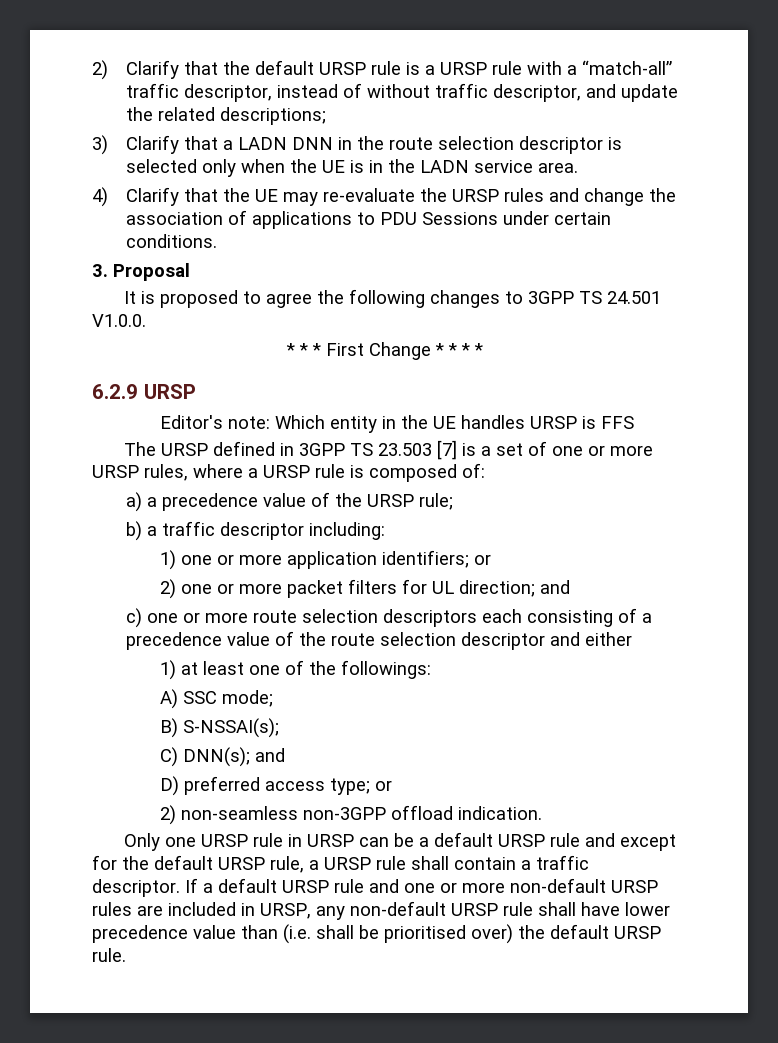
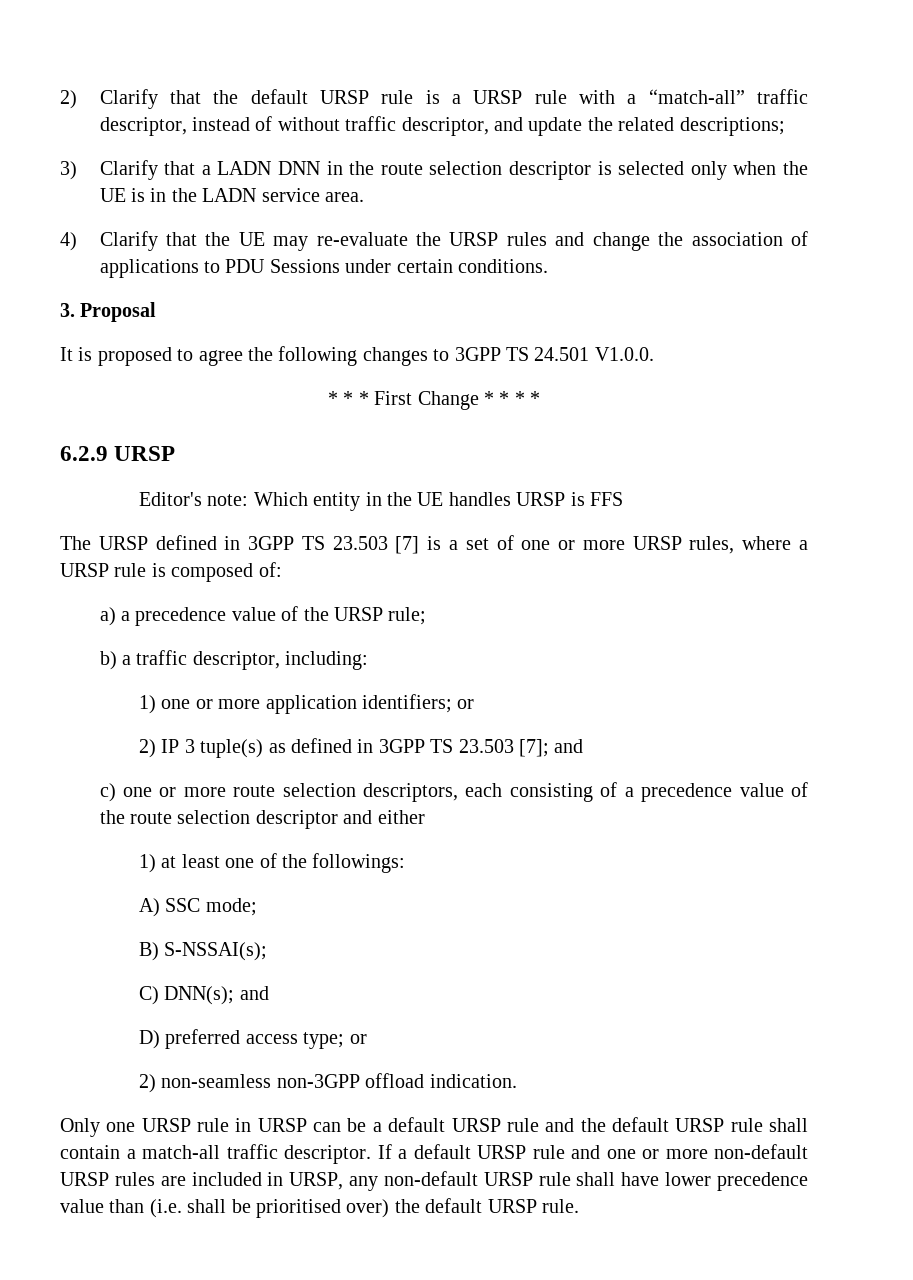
- b) a traffic descriptor including:
+ b) a traffic descriptor, including:
- 2) one or more packet filters for UL direction; and
+ 2) IP 3 tuple(s) as defined in 3GPP TS 23.503 [7]; and
- c) one or more route selection descriptors each consisting of a precedence value of the route selection descriptor and either
+ c) one or more route selection descriptors, each consisting of a precedence value of the route selection descriptor and either
- Only one URSP rule in URSP can be a default URSP rule and except for the default URSP rule, a URSP rule shall contain a traffic descriptor.
+ Only one URSP rule in URSP can be a default URSP rule and the default URSP rule shall contain a match-all traffic descriptor.

